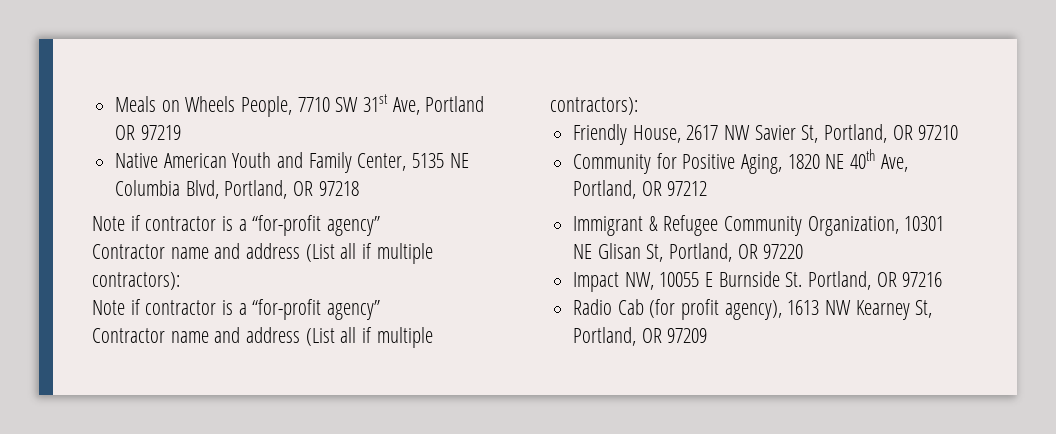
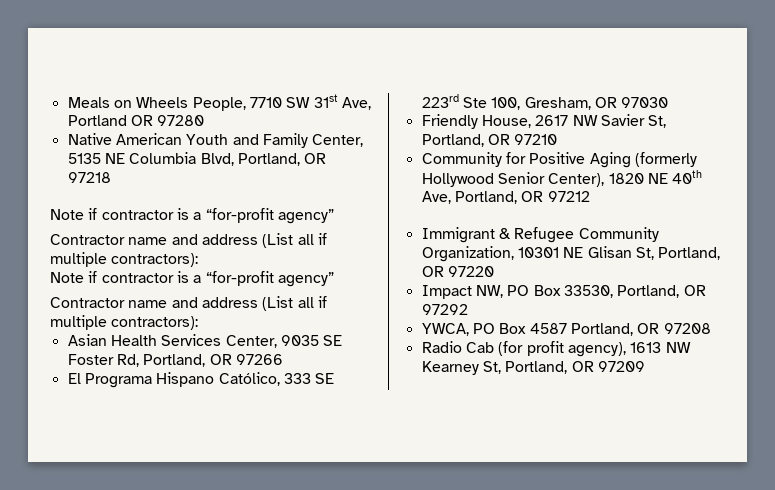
- Meals on Wheels People, 7710 SW 31st Ave, Portland OR 97219
+ Meals on Wheels People, 7710 SW 31st Ave, Portland OR 97280
+ Asian Health Services Center, 9035 SE Foster Rd, Portland, OR 97266
+ El Programa Hispano Católico, 333 SE 223rd Ste 100, Gresham, OR 97030
- Community for Positive Aging, 1820 NE 40th Ave, Portland, OR 97212
+ Community for Positive Aging (formerly Hollywood Senior Center), 1820 NE 40th Ave, Portland, OR 97212
- Impact NW, 10055 E Burnside St. Portland, OR 97216
+ Impact NW, PO Box 33530, Portland, OR 97292
+ YWCA, PO Box 4587 Portland, OR 97208

